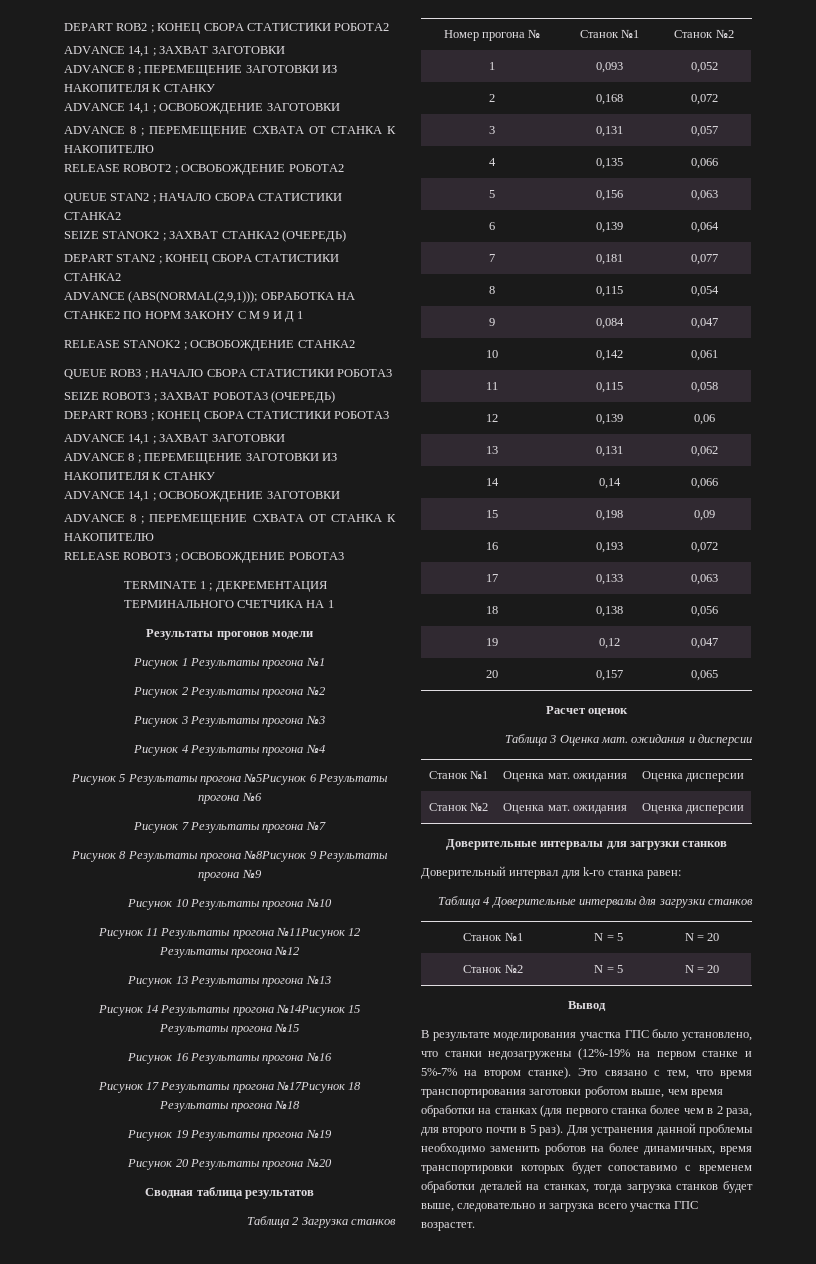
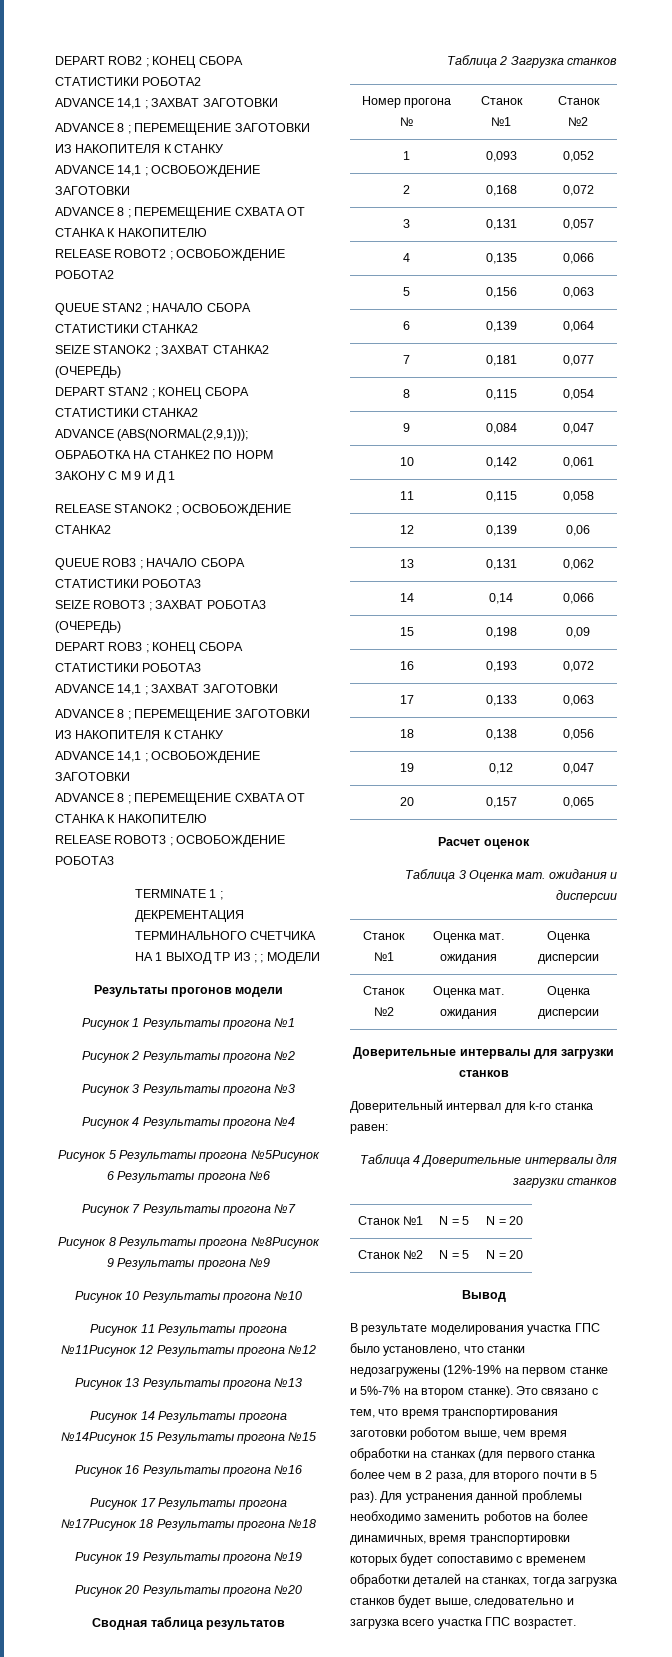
- TERMINATE 1 ; ДЕКРЕМЕНТАЦИЯ ТЕРМИНАЛЬНОГО СЧЕТЧИКА НА 1
+ TERMINATE 1 ; ДЕКРЕМЕНТАЦИЯ ТЕРМИНАЛЬНОГО СЧЕТЧИКА НА 1 ВЫХОД ТР ИЗ ; ; МОДЕЛИ

